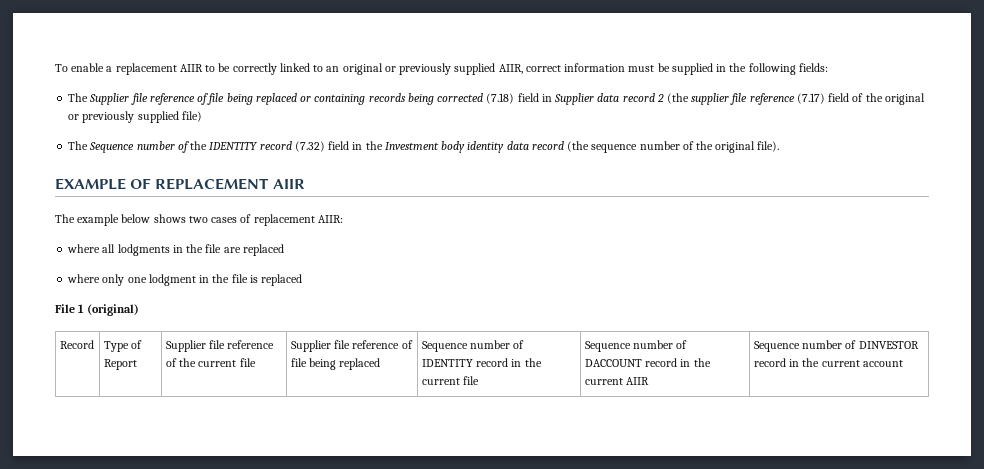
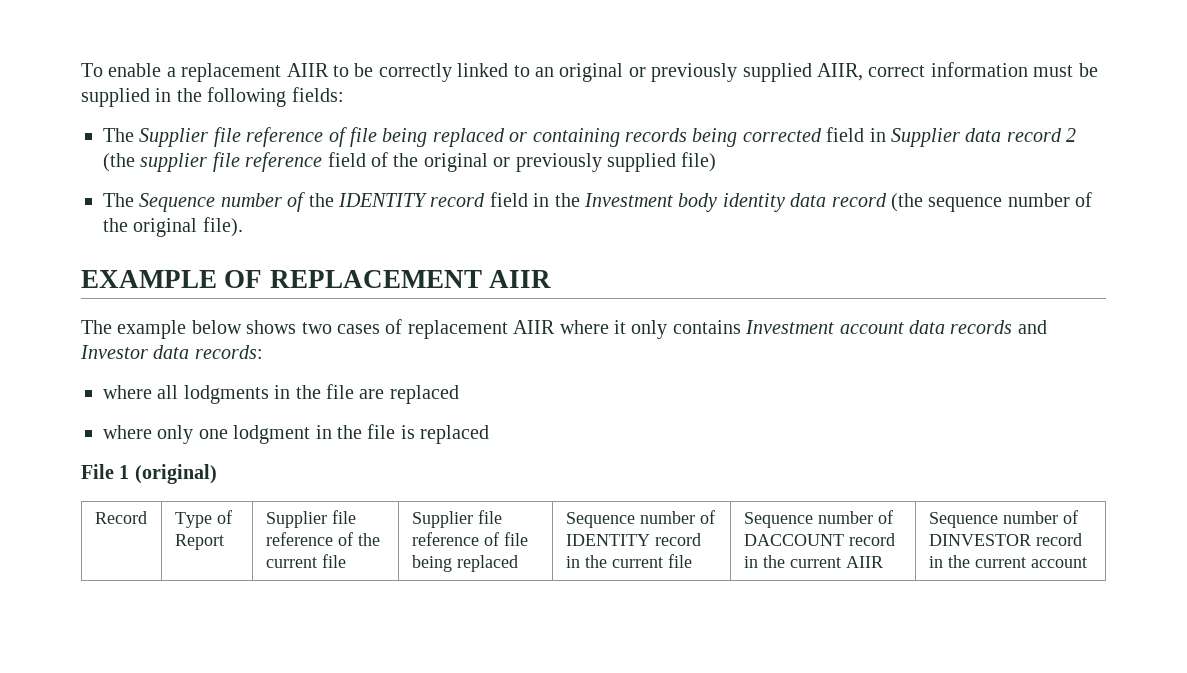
- The Supplier file reference of file being replaced or containing records being corrected (7.18) field in Supplier data record 2 (the supplier file reference (7.17) field of the original or previously supplied file)
+ The Supplier file reference of file being replaced or containing records being corrected field in Supplier data record 2 (the supplier file reference field of the original or previously supplied file)
- The Sequence number of the IDENTITY record (7.32) field in the Investment body identity data record (the sequence number of the original file).
+ The Sequence number of the IDENTITY record field in the Investment body identity data record (the sequence number of the original file).
- The example below shows two cases of replacement AIIR:
+ The example below shows two cases of replacement AIIR where it only contains Investment account data records and Investor data records:

